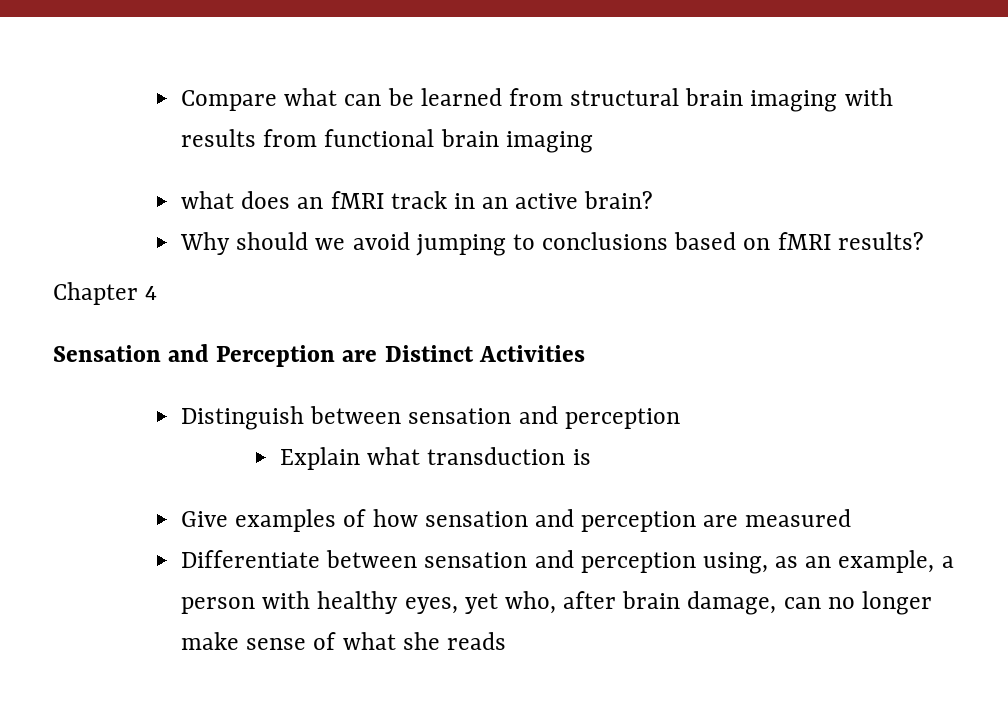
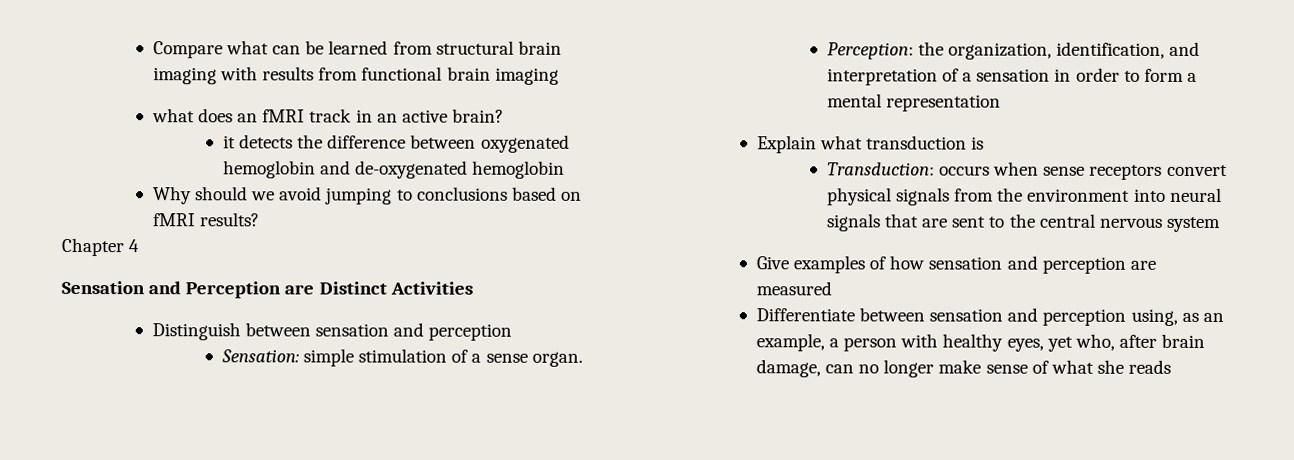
+ it detects the difference between oxygenated hemoglobin and de-oxygenated hemoglobin
+ Sensation: simple stimulation of a sense organ.
+ Perception: the organization, identification, and interpretation of a sensation in order to form a mental representation
  Explain what transduction is
+ Transduction: occurs when sense receptors convert physical signals from the environment into neural signals that are sent to the central nervous system

